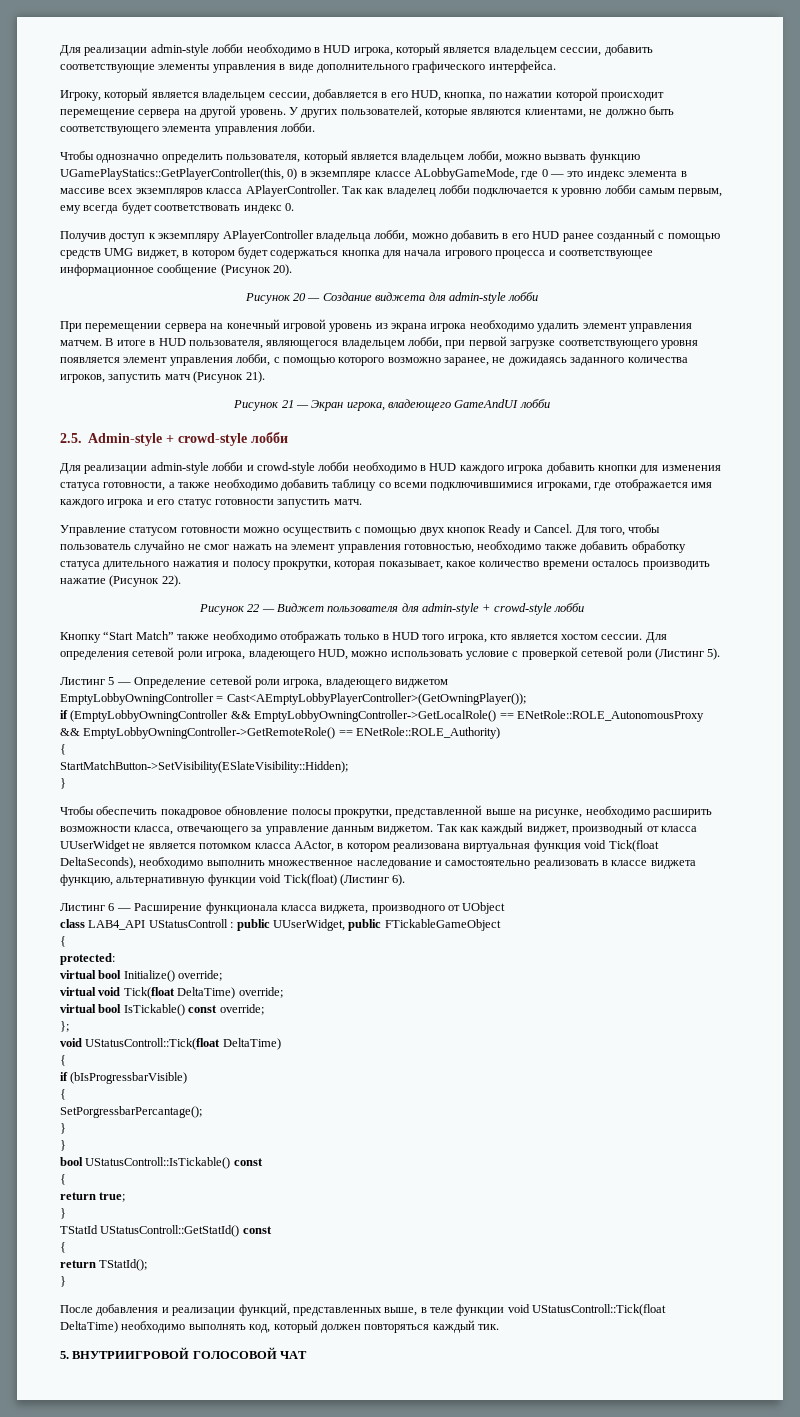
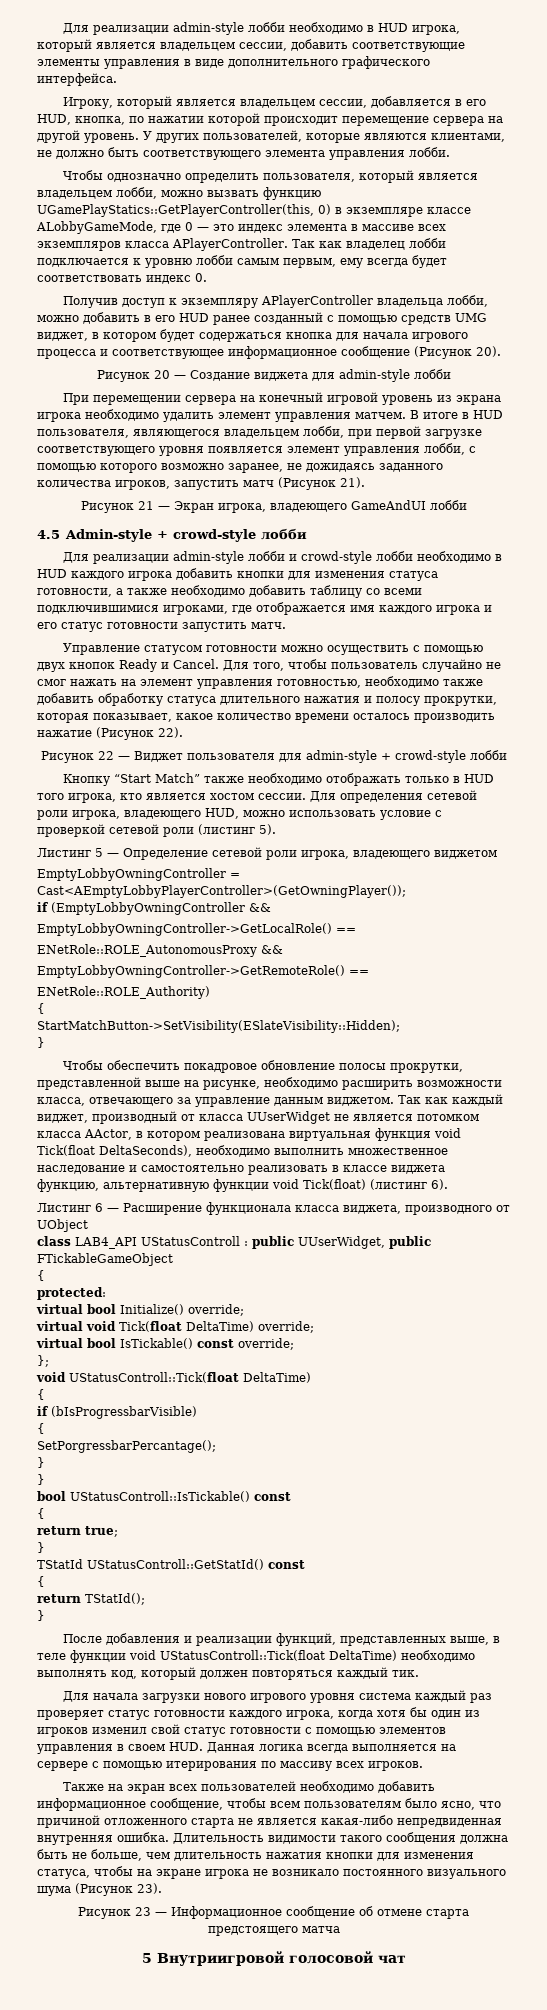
- 2.5. Admin-style + crowd-style лобби
+ 4.5 Admin-style + crowd-style лобби
- Для определения сетевой роли игрока, владеющего HUD, можно использовать условие с проверкой сетевой роли (Листинг 5).
+ Для определения сетевой роли игрока, владеющего HUD, можно использовать условие с проверкой сетевой роли (листинг 5).
- if (EmptyLobbyOwningController && EmptyLobbyOwningController->GetLocalRole() == ENetRole::ROLE_AutonomousProxy && EmptyLobbyOwningController->GetRemoteRole() == ENetRole::ROLE_Authority)
+ if (EmptyLobbyOwningController &&
+ EmptyLobbyOwningController->GetLocalRole() ==
+ ENetRole::ROLE_AutonomousProxy &&
+ EmptyLobbyOwningController->GetRemoteRole() ==
+ ENetRole::ROLE_Authority)
- Так как каждый виджет, производный от класса UUserWidget не является потомком класса AActor, в котором реализована виртуальная функция void Tick(float DeltaSeconds), необходимо выполнить множественное наследование и самостоятельно реализовать в классе виджета функцию, альтернативную функции void Tick(float) (Листинг 6).
+ Так как каждый виджет, производный от класса UUserWidget не является потомком класса AActor, в котором реализована виртуальная функция void Tick(float DeltaSeconds), необходимо выполнить множественное наследование и самостоятельно реализовать в классе виджета функцию, альтернативную функции void Tick(float) (листинг 6).
- 5. ВНУТРИИГРОВОЙ ГОЛОСОВОЙ ЧАТ
+ Для начала загрузки нового игрового уровня система каждый раз проверяет статус готовности каждого игрока, когда хотя бы один из игроков изменил свой статус готовности с помощью элементов управления в своем HUD. Данная логика всегда выполняется на сервере с помощью итерирования по массиву всех игроков.
+ Также на экран всех пользователей необходимо добавить информационное сообщение, чтобы всем пользователям было ясно, что причиной отложенного старта не является какая-либо непредвиденная внутренняя ошибка. Длительность видимости такого сообщения должна быть не больше, чем длительность нажатия кнопки для изменения статуса, чтобы на экране игрока не возникало постоянного визуального шума (Рисунок 23).
+ Рисунок 23 — Информационное сообщение об отмене старта предстоящего матча
+ 5 Внутриигровой голосовой чат

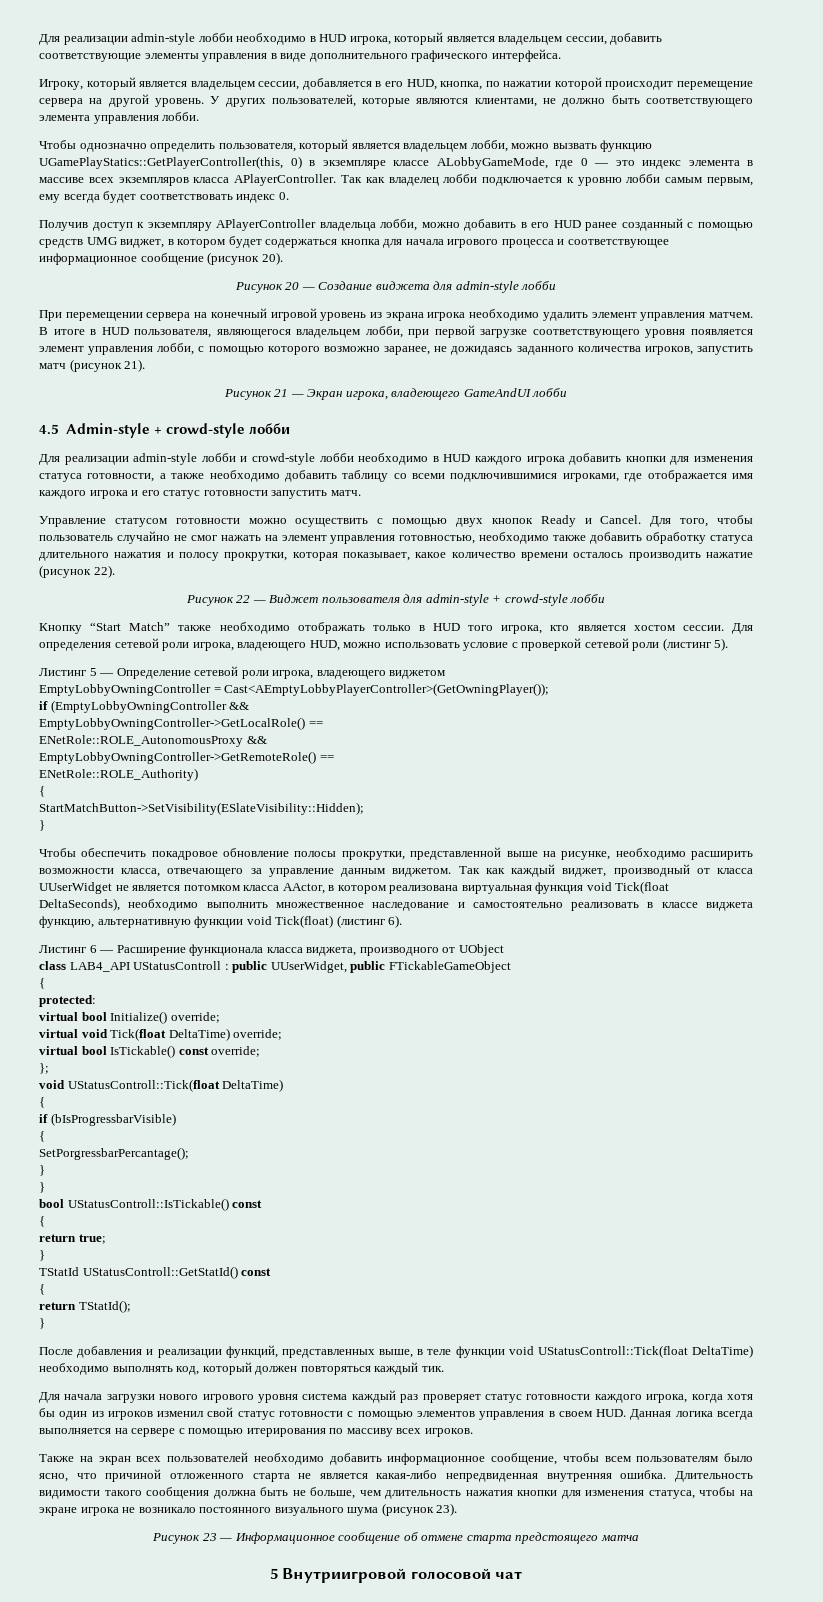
- Получив доступ к экземпляру APlayerController владельца лобби, можно добавить в его HUD ранее созданный с помощью средств UMG виджет, в котором будет содержаться кнопка для начала игрового процесса и соответствующее информационное сообщение (Рисунок 20).
+ Получив доступ к экземпляру APlayerController владельца лобби, можно добавить в его HUD ранее созданный с помощью средств UMG виджет, в котором будет содержаться кнопка для начала игрового процесса и соответствующее информационное сообщение (рисунок 20).
- В итоге в HUD пользователя, являющегося владельцем лобби, при первой загрузке соответствующего уровня появляется элемент управления лобби, с помощью которого возможно заранее, не дожидаясь заданного количества игроков, запустить матч (Рисунок 21).
+ В итоге в HUD пользователя, являющегося владельцем лобби, при первой загрузке соответствующего уровня появляется элемент управления лобби, с помощью которого возможно заранее, не дожидаясь заданного количества игроков, запустить матч (рисунок 21).
- Для того, чтобы пользователь случайно не смог нажать на элемент управления готовностью, необходимо также добавить обработку статуса длительного нажатия и полосу прокрутки, которая показывает, какое количество времени осталось производить нажатие (Рисунок 22).
+ Для того, чтобы пользователь случайно не смог нажать на элемент управления готовностью, необходимо также добавить обработку статуса длительного нажатия и полосу прокрутки, которая показывает, какое количество времени осталось производить нажатие (рисунок 22).
- Длительность видимости такого сообщения должна быть не больше, чем длительность нажатия кнопки для изменения статуса, чтобы на экране игрока не возникало постоянного визуального шума (Рисунок 23).
+ Длительность видимости такого сообщения должна быть не больше, чем длительность нажатия кнопки для изменения статуса, чтобы на экране игрока не возникало постоянного визуального шума (рисунок 23).

